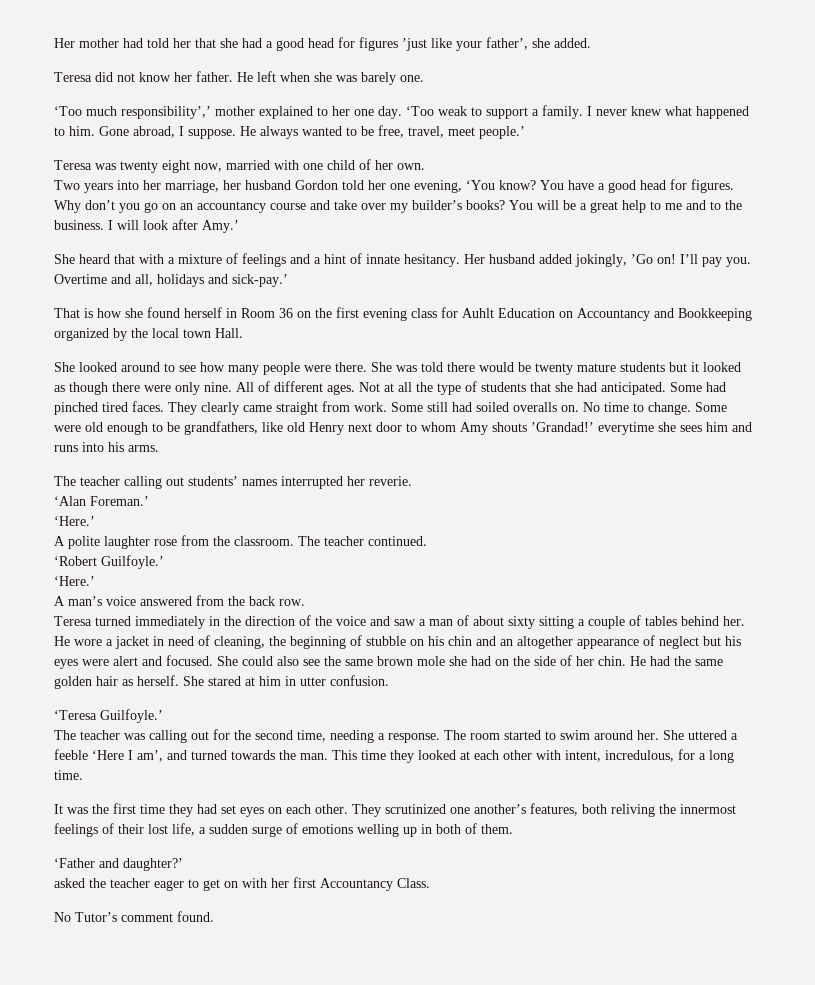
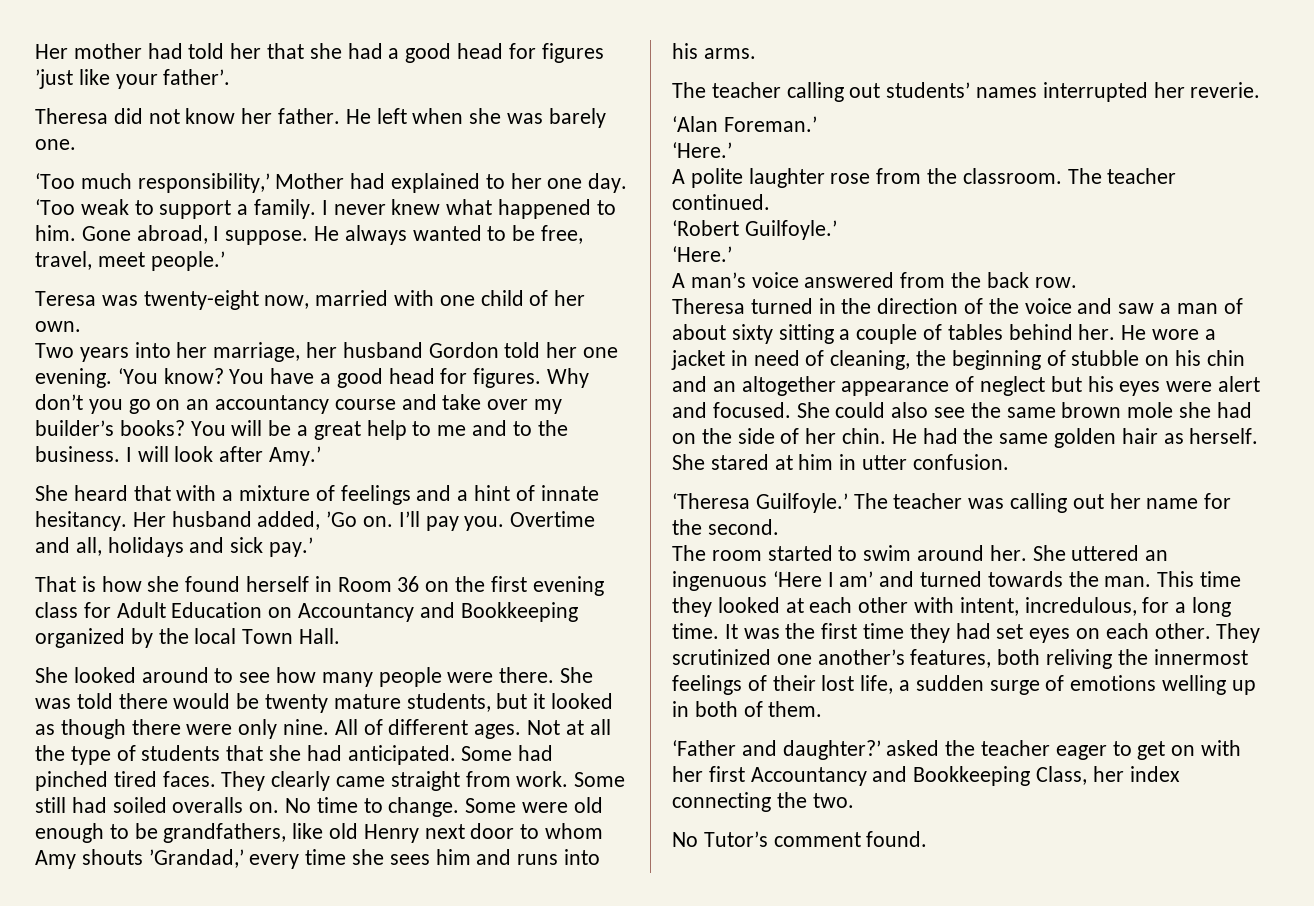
- Her mother had told her that she had a good head for figures ’just like your father’, she added.
- Teresa did not know her father.
+ Her mother had told her that she had a good head for figures ’just like your father’.
+ Theresa did not know her father.
- ‘Too much responsibility’,’ mother explained to her one day.
+ ‘Too much responsibility,’ Mother had explained to her one day.
- Teresa was twenty eight now, married with one child of her own.
+ Teresa was twenty-eight now, married with one child of her own.
- Two years into her marriage, her husband Gordon told her one evening, ‘You know?
+ Two years into her marriage, her husband Gordon told her one evening. ‘You know?
- Her husband added jokingly, ’Go on!
+ Her husband added, ’Go on.
- Overtime and all, holidays and sick-pay.’
+ Overtime and all, holidays and sick pay.’
- That is how she found herself in Room 36 on the first evening class for Auhlt Education on Accountancy and Bookkeeping organized by the local town Hall.
+ That is how she found herself in Room 36 on the first evening class for Adult Education on Accountancy and Bookkeeping organized by the local Town Hall.
- She was told there would be twenty mature students but it looked as though there were only nine.
+ She was told there would be twenty mature students, but it looked as though there were only nine.
- Some were old enough to be grandfathers, like old Henry next door to whom Amy shouts ’Grandad!’ everytime she sees him and runs into his arms.
+ Some were old enough to be grandfathers, like old Henry next door to whom Amy shouts ’Grandad,’ every time she sees him and runs into his arms.
- Teresa turned immediately in the direction of the voice and saw a man of about sixty sitting a couple of tables behind her.
+ Theresa turned in the direction of the voice and saw a man of about sixty sitting a couple of tables behind her.
- ‘Teresa Guilfoyle.’
- The teacher was calling out for the second time, needing a response. The room started to swim around her.
+ ‘Theresa Guilfoyle.’ The teacher was calling out her name for the second.
+ The room started to swim around her.
- She uttered a feeble ‘Here I am’, and turned towards the man.
+ She uttered an ingenuous ‘Here I am’ and turned towards the man.
- This time they looked at each other with intent, incredulous, for a long time.
- It was the first time they had set eyes on each other.
+ This time they looked at each other with intent, incredulous, for a long time. It was the first time they had set eyes on each other.
- ‘Father and daughter?’
- asked the teacher eager to get on with her first Accountancy Class.
+ ‘Father and daughter?’ asked the teacher eager to get on with her first Accountancy and Bookkeeping Class, her index connecting the two.

